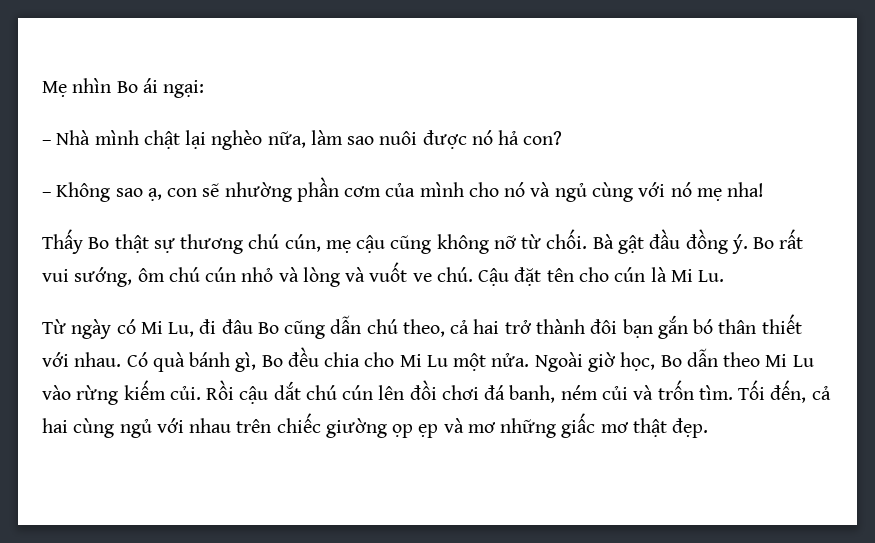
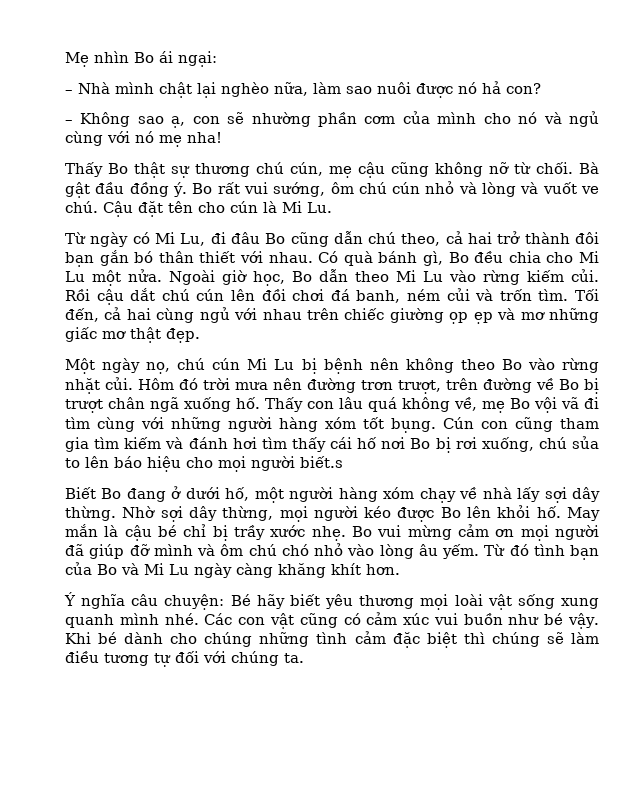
+ Một ngày nọ, chú cún Mi Lu bị bệnh nên không theo Bo vào rừng nhặt củi. Hôm đó trời mưa nên đường trơn trượt, trên đường về Bo bị trượt chân ngã xuống hố. Thấy con lâu quá không về, mẹ Bo vội vã đi tìm cùng với những người hàng xóm tốt bụng. Cún con cũng tham gia tìm kiếm và đánh hơi tìm thấy cái hố nơi Bo bị rơi xuống, chú sủa to lên báo hiệu cho mọi người biết.s
+ Biết Bo đang ở dưới hố, một người hàng xóm chạy về nhà lấy sợi dây thừng. Nhờ sợi dây thừng, mọi người kéo được Bo lên khỏi hố. May mắn là cậu bé chỉ bị trầy xước nhẹ. Bo vui mừng cảm ơn mọi người đã giúp đỡ mình và ôm chú chó nhỏ vào lòng âu yếm. Từ đó tình bạn của Bo và Mi Lu ngày càng khăng khít hơn.
+ Ý nghĩa câu chuyện: Bé hãy biết yêu thương mọi loài vật sống xung quanh mình nhé. Các con vật cũng có cảm xúc vui buồn như bé vậy. Khi bé dành cho chúng những tình cảm đặc biệt thì chúng sẽ làm điều tương tự đối với chúng ta.

